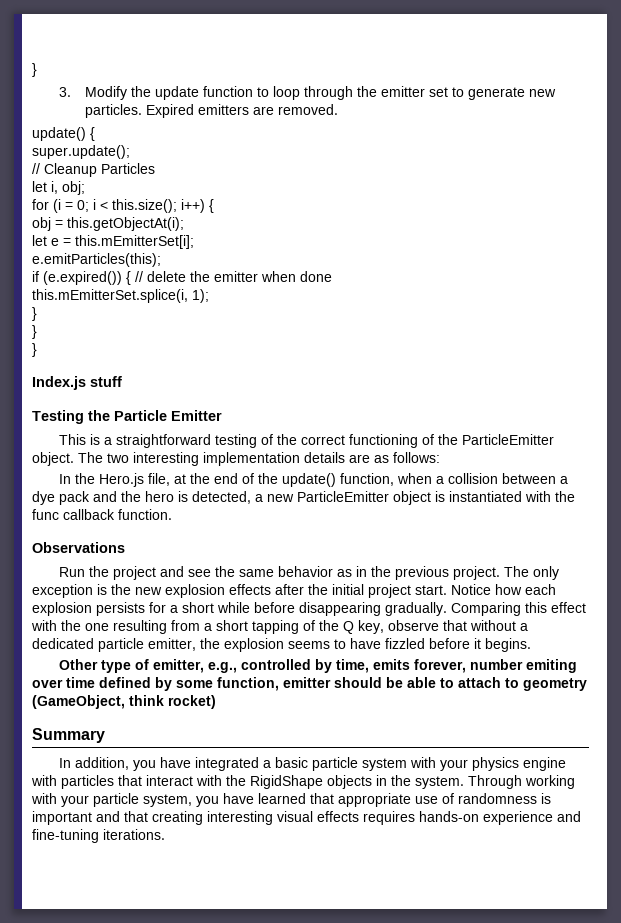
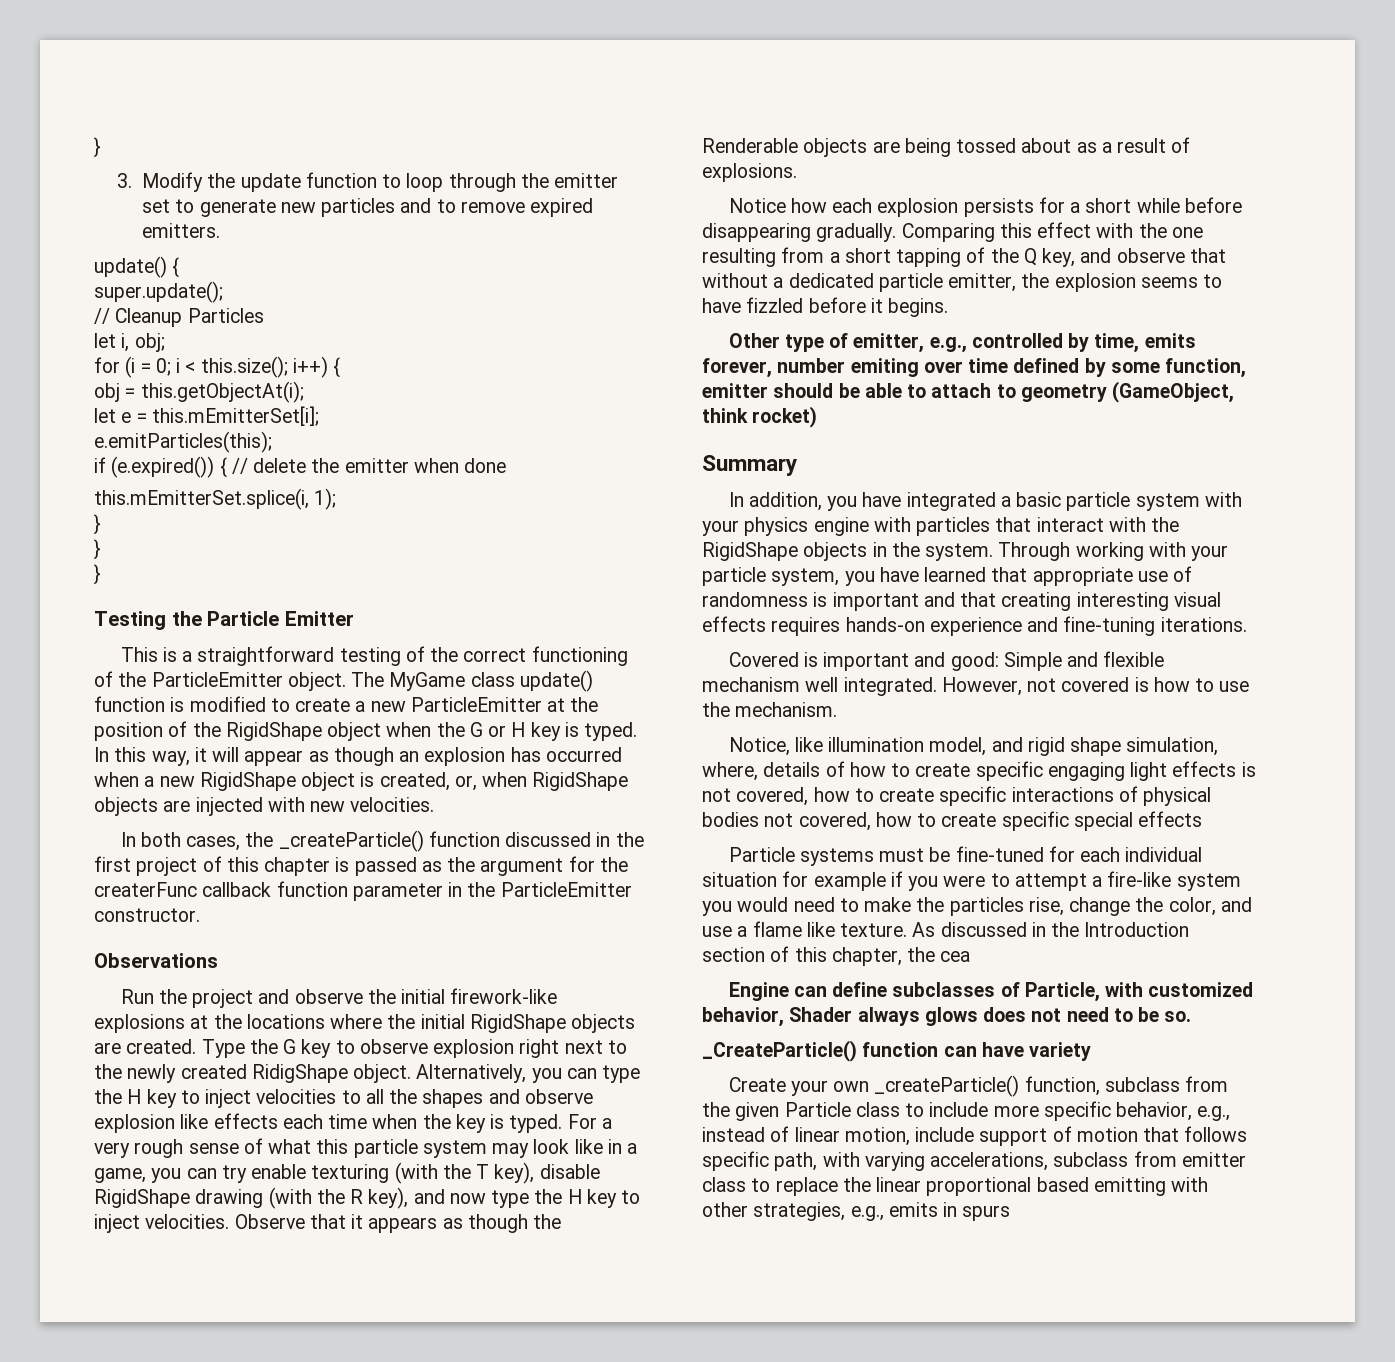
- 3. Modify the update function to loop through the emitter set to generate new particles. Expired emitters are removed.
+ 3. Modify the update function to loop through the emitter set to generate new particles and to remove expired emitters.
- Index.js stuff
- The two interesting implementation details are as follows:
- In the Hero.js file, at the end of the update() function, when a collision between a dye pack and the hero is detected, a new ParticleEmitter object is instantiated with the func callback function.
+ The MyGame class update() function is modified to create a new ParticleEmitter at the position of the RigidShape object when the G or H key is typed. In this way, it will appear as though an explosion has occurred when a new RigidShape object is created, or, when RigidShape objects are injected with new velocities.
+ In both cases, the _createParticle() function discussed in the first project of this chapter is passed as the argument for the createrFunc callback function parameter in the ParticleEmitter constructor.
- Run the project and see the same behavior as in the previous project. The only exception is the new explosion effects after the initial project start. Notice how each explosion persists for a short while before disappearing gradually.
+ Run the project and observe the initial firework-like explosions at the locations where the initial RigidShape objects are created. Type the G key to observe explosion right next to the newly created RidigShape object. Alternatively, you can type the H key to inject velocities to all the shapes and observe explosion like effects each time when the key is typed. For a very rough sense of what this particle system may look like in a game, you can try enable texturing (with the T key), disable RigidShape drawing (with the R key), and now type the H key to inject velocities. Observe that it appears as though the Renderable objects are being tossed about as a result of explosions.
+ Notice how each explosion persists for a short while before disappearing gradually.
- Comparing this effect with the one resulting from a short tapping of the Q key, observe that without a dedicated particle emitter, the explosion seems to have fizzled before it begins.
+ Comparing this effect with the one resulting from a short tapping of the Q key, and observe that without a dedicated particle emitter, the explosion seems to have fizzled before it begins.
+ Covered is important and good: Simple and flexible mechanism well integrated. However, not covered is how to use the mechanism.
+ Notice, like illumination model, and rigid shape simulation, where, details of how to create specific engaging light effects is not covered, how to create specific interactions of physical bodies not covered, how to create specific special effects
+ Particle systems must be fine-tuned for each individual situation for example if you were to attempt a fire-like system you would need to make the particles rise, change the color, and use a flame like texture. As discussed in the Introduction section of this chapter, the cea
+ Engine can define subclasses of Particle, with customized behavior, Shader always glows does not need to be so.
+ _CreateParticle() function can have variety
+ Create your own _createParticle() function, subclass from the given Particle class to include more specific behavior, e.g., instead of linear motion, include support of motion that follows specific path, with varying accelerations, subclass from emitter class to replace the linear proportional based emitting with other strategies, e.g., emits in spurs

